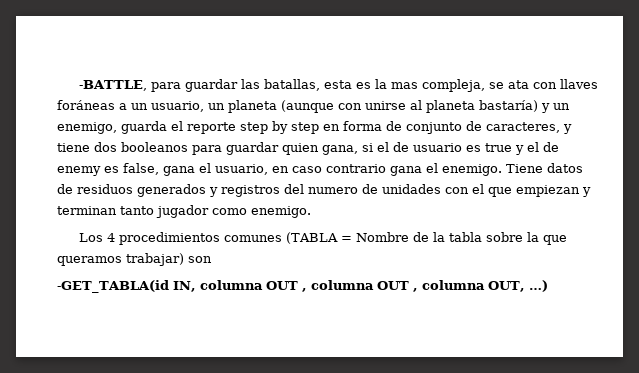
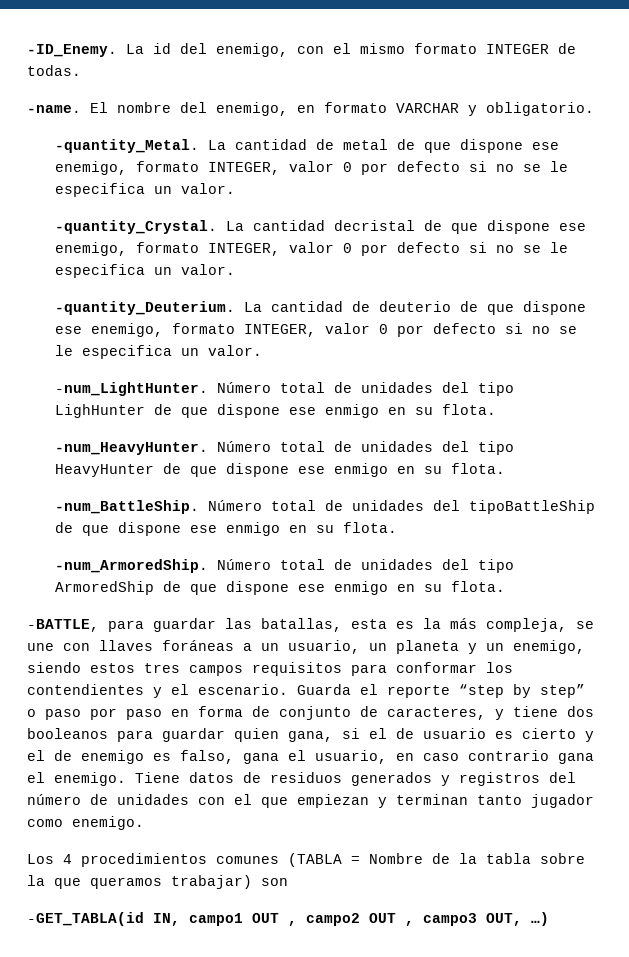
+ -ID_Enemy. La id del enemigo, con el mismo formato INTEGER de todas.
+ -name. El nombre del enemigo, en formato VARCHAR y obligatorio.
+ -quantity_Metal. La cantidad de metal de que dispone ese enemigo, formato INTEGER, valor 0 por defecto si no se le especifica un valor.
+ -quantity_Crystal. La cantidad decristal de que dispone ese enemigo, formato INTEGER, valor 0 por defecto si no se le especifica un valor.
+ -quantity_Deuterium. La cantidad de deuterio de que dispone ese enemigo, formato INTEGER, valor 0 por defecto si no se le especifica un valor.
+ -num_LightHunter. Número total de unidades del tipo LighHunter de que dispone ese enmigo en su flota.
+ -num_HeavyHunter. Número total de unidades del tipo HeavyHunter de que dispone ese enmigo en su flota.
+ -num_BattleShip. Número total de unidades del tipoBattleShip de que dispone ese enmigo en su flota.
+ -num_ArmoredShip. Número total de unidades del tipo ArmoredShip de que dispone ese enmigo en su flota.
- -BATTLE, para guardar las batallas, esta es la mas compleja, se ata con llaves foráneas a un usuario, un planeta (aunque con unirse al planeta bastaría) y un enemigo, guarda el reporte step by step en forma de conjunto de caracteres, y tiene dos booleanos para guardar quien gana, si el de usuario es true y el de enemy es false, gana el usuario, en caso contrario gana el enemigo.
+ -BATTLE, para guardar las batallas, esta es la más compleja, se une con llaves foráneas a un usuario, un planeta y un enemigo, siendo estos tres campos requisitos para conformar los contendientes y el escenario. Guarda el reporte “step by step” o paso por paso en forma de conjunto de caracteres, y tiene dos booleanos para guardar quien gana, si el de usuario es cierto y el de enemigo es falso, gana el usuario, en caso contrario gana el enemigo.
- Tiene datos de residuos generados y registros del numero de unidades con el que empiezan y terminan tanto jugador como enemigo.
+ Tiene datos de residuos generados y registros del número de unidades con el que empiezan y terminan tanto jugador como enemigo.
- -GET_TABLA(id IN, columna OUT , columna OUT , columna OUT, …)
+ -GET_TABLA(id IN, campo1 OUT , campo2 OUT , campo3 OUT, …)

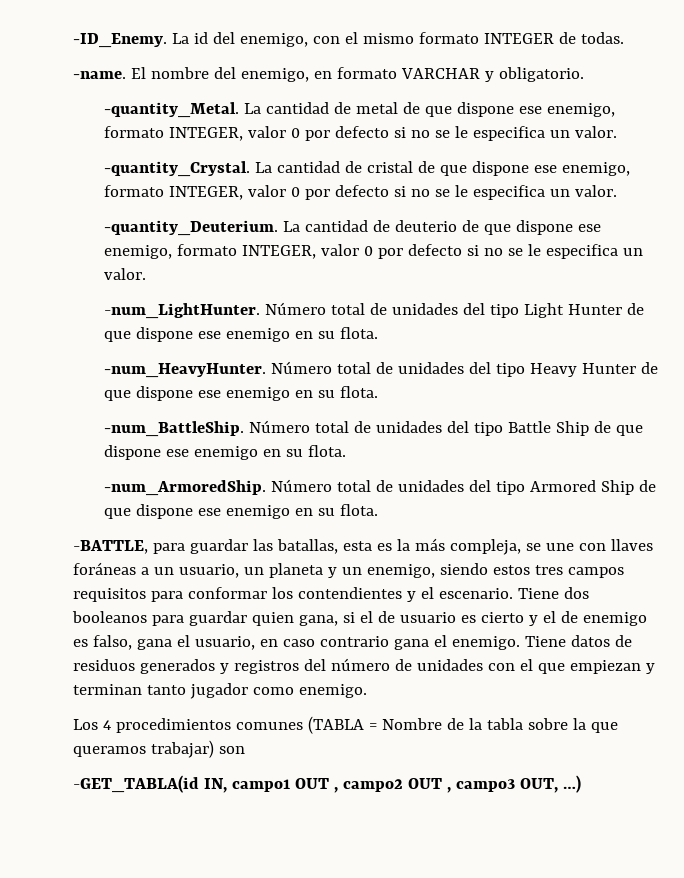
- La cantidad decristal de que dispone ese enemigo, formato INTEGER, valor 0 por defecto si no se le especifica un valor.
+ La cantidad de cristal de que dispone ese enemigo, formato INTEGER, valor 0 por defecto si no se le especifica un valor.
- Número total de unidades del tipo LighHunter de que dispone ese enmigo en su flota.
+ Número total de unidades del tipo Light Hunter de que dispone ese enemigo en su flota.
- Número total de unidades del tipo HeavyHunter de que dispone ese enmigo en su flota.
+ Número total de unidades del tipo Heavy Hunter de que dispone ese enemigo en su flota.
- Número total de unidades del tipoBattleShip de que dispone ese enmigo en su flota.
+ Número total de unidades del tipo Battle Ship de que dispone ese enemigo en su flota.
- Número total de unidades del tipo ArmoredShip de que dispone ese enmigo en su flota.
+ Número total de unidades del tipo Armored Ship de que dispone ese enemigo en su flota.
- Guarda el reporte “step by step” o paso por paso en forma de conjunto de caracteres, y tiene dos booleanos para guardar quien gana, si el de usuario es cierto y el de enemigo es falso, gana el usuario, en caso contrario gana el enemigo.
+ Tiene dos booleanos para guardar quien gana, si el de usuario es cierto y el de enemigo es falso, gana el usuario, en caso contrario gana el enemigo.

